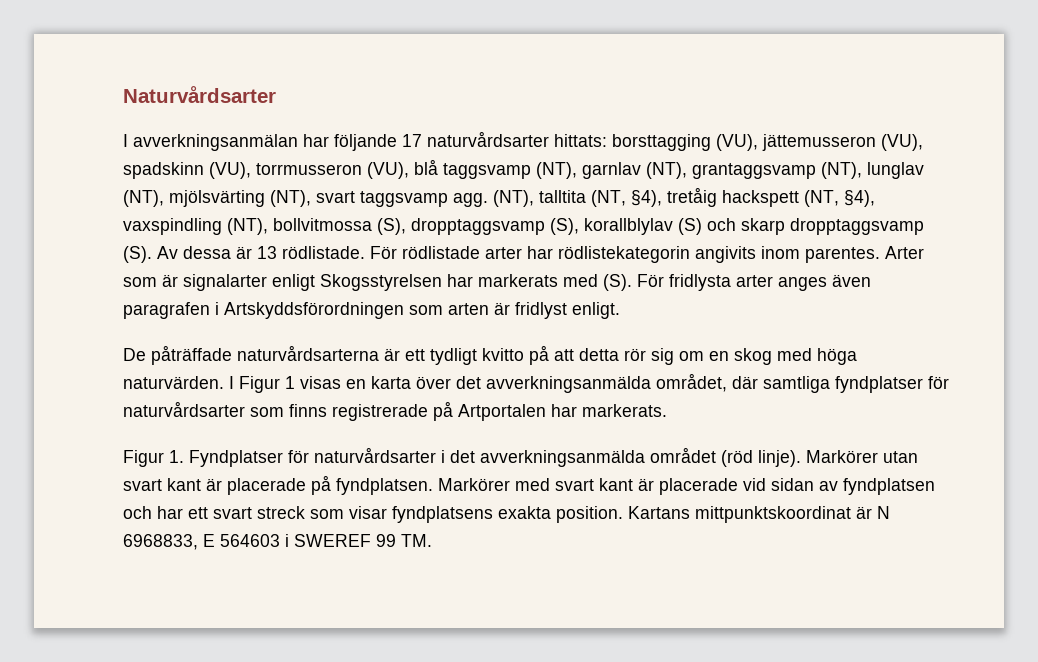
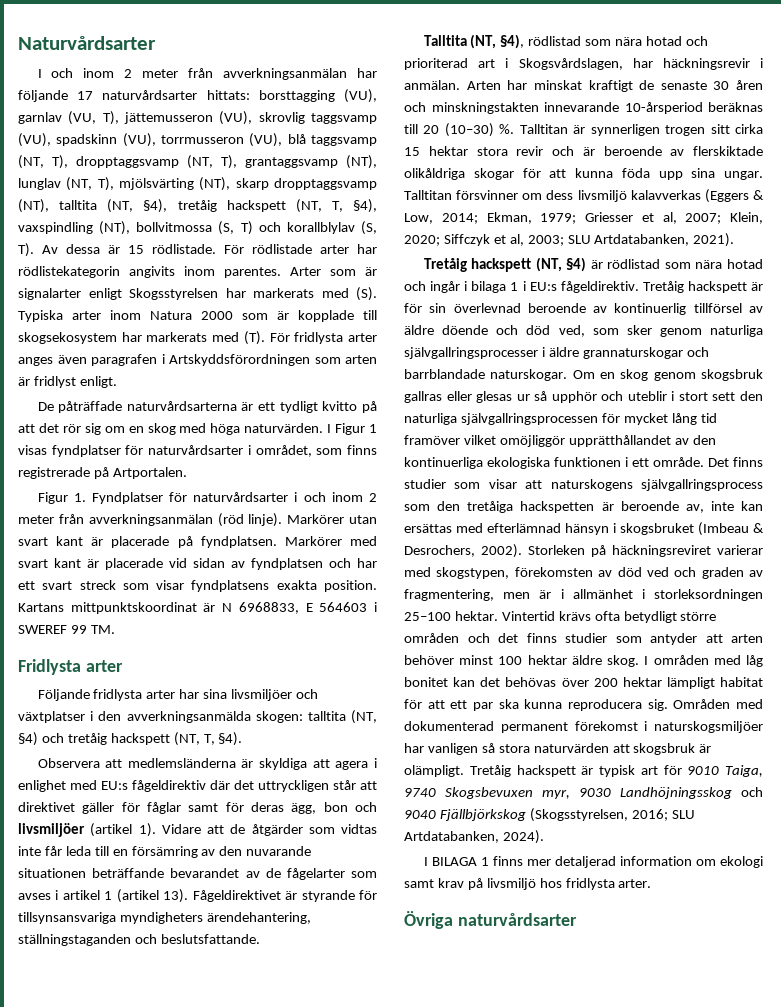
- I avverkningsanmälan har följande 17 naturvårdsarter hittats: borsttagging (VU), jättemusseron (VU), spadskinn (VU), torrmusseron (VU), blå taggsvamp (NT), garnlav (NT), grantaggsvamp (NT), lunglav (NT), mjölsvärting (NT), svart taggsvamp agg. (NT), talltita (NT, §4), tretåig hackspett (NT, §4), vaxspindling (NT), bollvitmossa (S), dropptaggsvamp (S), korallblylav (S) och skarp dropptaggsvamp (S). Av dessa är 13 rödlistade.
+ I och inom 2 meter från avverkningsanmälan har följande 17 naturvårdsarter hittats: borsttagging (VU), garnlav (VU, T), jättemusseron (VU), skrovlig taggsvamp (VU), spadskinn (VU), torrmusseron (VU), blå taggsvamp (NT, T), dropptaggsvamp (NT, T), grantaggsvamp (NT), lunglav (NT, T), mjölsvärting (NT), skarp dropptaggsvamp (NT), talltita (NT, §4), tretåig hackspett (NT, T, §4), vaxspindling (NT), bollvitmossa (S, T) och korallblylav (S, T). Av dessa är 15 rödlistade.
- Arter som är signalarter enligt Skogsstyrelsen har markerats med (S). För fridlysta arter anges även paragrafen i Artskyddsförordningen som arten är fridlyst enligt.
+ Arter som är signalarter enligt Skogsstyrelsen har markerats med (S). Typiska arter inom Natura 2000 som är kopplade till skogsekosystem har markerats med (T). För fridlysta arter anges även paragrafen i Artskyddsförordningen som arten är fridlyst enligt.
- De påträffade naturvårdsarterna är ett tydligt kvitto på att detta rör sig om en skog med höga naturvärden.
+ De påträffade naturvårdsarterna är ett tydligt kvitto på att det rör sig om en skog med höga naturvärden.
- I Figur 1 visas en karta över det avverkningsanmälda området, där samtliga fyndplatser för naturvårdsarter som finns registrerade på Artportalen har markerats.
+ I Figur 1 visas fyndplatser för naturvårdsarter i området, som finns registrerade på Artportalen.
- Figur 1. Fyndplatser för naturvårdsarter i det avverkningsanmälda området (röd linje).
+ Figur 1. Fyndplatser för naturvårdsarter i och inom 2 meter från avverkningsanmälan (röd linje).
+ Fridlysta arter
+ Följande fridlysta arter har sina livsmiljöer och växtplatser i den avverkningsanmälda skogen: talltita (NT, §4) och tretåig hackspett (NT, T, §4).
+ Observera att medlemsländerna är skyldiga att agera i enlighet med EU:s fågeldirektiv där det uttryckligen står att direktivet gäller för fåglar samt för deras ägg, bon och livsmiljöer (artikel 1). Vidare att de åtgärder som vidtas inte får leda till en försämring av den nuvarande situationen beträffande bevarandet av de fågelarter som avses i artikel 1 (artikel 13). Fågeldirektivet är styrande för tillsynsansvariga myndigheters ärendehantering, ställningstaganden och beslutsfattande.
+ Talltita (NT, §4), rödlistad som nära hotad och prioriterad art i Skogsvårdslagen, har häckningsrevir i anmälan. Arten har minskat kraftigt de senaste 30 åren och minskningstakten innevarande 10-årsperiod beräknas till 20 (10–30) %. Talltitan är synnerligen trogen sitt cirka 15 hektar stora revir och är beroende av flerskiktade olikåldriga skogar för att kunna föda upp sina ungar. Talltitan försvinner om dess livsmiljö kalavverkas (Eggers & Low, 2014; Ekman, 1979; Griesser et al, 2007; Klein, 2020; Siffczyk et al, 2003; SLU Artdatabanken, 2021).
+ Tretåig hackspett (NT, §4) är rödlistad som nära hotad och ingår i bilaga 1 i EU:s fågeldirektiv. Tretåig hackspett är för sin överlevnad beroende av kontinuerlig tillförsel av äldre döende och död ved, som sker genom naturliga självgallringsprocesser i äldre grannaturskogar och barrblandade naturskogar. Om en skog genom skogsbruk gallras eller glesas ur så upphör och uteblir i stort sett den naturliga självgallringsprocessen för mycket lång tid framöver vilket omöjliggör upprätthållandet av den kontinuerliga ekologiska funktionen i ett område. Det finns studier som visar att naturskogens självgallringsprocess som den tretåiga hackspetten är beroende av, inte kan ersättas med efterlämnad hänsyn i skogsbruket (Imbeau & Desrochers, 2002). Storleken på häckningsreviret varierar med skogstypen, förekomsten av död ved och graden av fragmentering, men är i allmänhet i storleksordningen 25–100 hektar. Vintertid krävs ofta betydligt större områden och det finns studier som antyder att arten behöver minst 100 hektar äldre skog. I områden med låg bonitet kan det behövas över 200 hektar lämpligt habitat för att ett par ska kunna reproducera sig. Områden med dokumenterad permanent förekomst i naturskogsmiljöer har vanligen så stora naturvärden att skogsbruk är olämpligt. Tretåig hackspett är typisk art för 9010 Taiga, 9740 Skogsbevuxen myr, 9030 Landhöjningsskog och 9040 Fjällbjörkskog (Skogsstyrelsen, 2016; SLU Artdatabanken, 2024).
+ I BILAGA 1 finns mer detaljerad information om ekologi samt krav på livsmiljö hos fridlysta arter.
+ Övriga naturvårdsarter

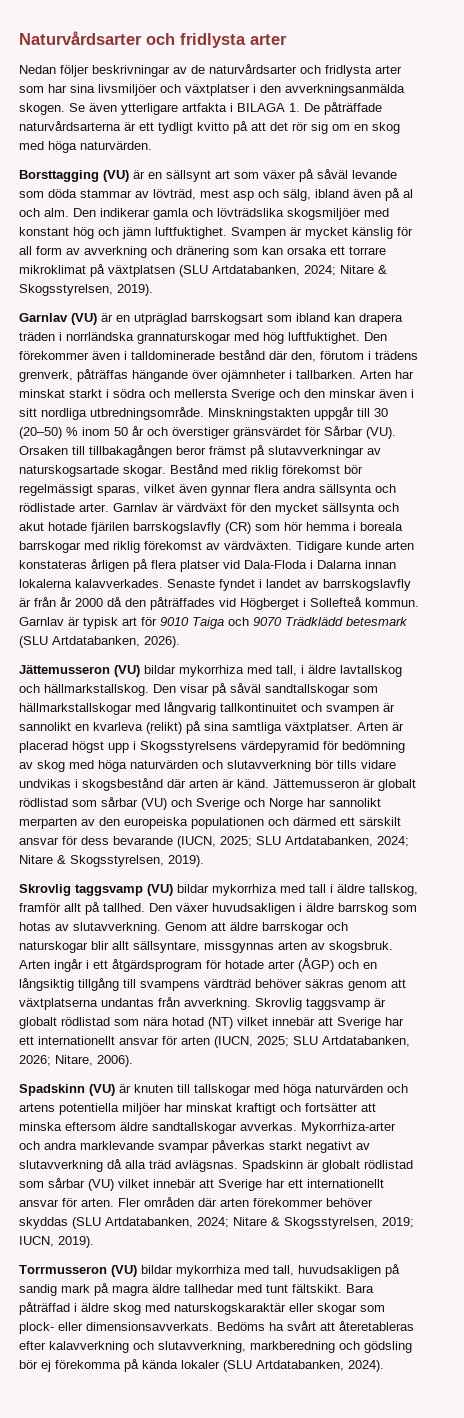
- Naturvårdsarter
- I och inom 2 meter från avverkningsanmälan har följande 17 naturvårdsarter hittats: borsttagging (VU), garnlav (VU, T), jättemusseron (VU), skrovlig taggsvamp (VU), spadskinn (VU), torrmusseron (VU), blå taggsvamp (NT, T), dropptaggsvamp (NT, T), grantaggsvamp (NT), lunglav (NT, T), mjölsvärting (NT), skarp dropptaggsvamp (NT), talltita (NT, §4), tretåig hackspett (NT, T, §4), vaxspindling (NT), bollvitmossa (S, T) och korallblylav (S, T). Av dessa är 15 rödlistade. För rödlistade arter har rödlistekategorin angivits inom parentes. Arter som är signalarter enligt Skogsstyrelsen har markerats med (S). Typiska arter inom Natura 2000 som är kopplade till skogsekosystem har markerats med (T). För fridlysta arter anges även paragrafen i Artskyddsförordningen som arten är fridlyst enligt.
- De påträffade naturvårdsarterna är ett tydligt kvitto på att det rör sig om en skog med höga naturvärden. I Figur 1 visas fyndplatser för naturvårdsarter i området, som finns registrerade på Artportalen.
- Figur 1. Fyndplatser för naturvårdsarter i och inom 2 meter från avverkningsanmälan (röd linje). Markörer utan svart kant är placerade på fyndplatsen. Markörer med svart kant är placerade vid sidan av fyndplatsen och har ett svart streck som visar fyndplatsens exakta position. Kartans mittpunktskoordinat är N 6968833, E 564603 i SWEREF 99 TM.
- Fridlysta arter
- Följande fridlysta arter har sina livsmiljöer och växtplatser i den avverkningsanmälda skogen: talltita (NT, §4) och tretåig hackspett (NT, T, §4).
- Observera att medlemsländerna är skyldiga att agera i enlighet med EU:s fågeldirektiv där det uttryckligen står att direktivet gäller för fåglar samt för deras ägg, bon och livsmiljöer (artikel 1). Vidare att de åtgärder som vidtas inte får leda till en försämring av den nuvarande situationen beträffande bevarandet av de fågelarter som avses i artikel 1 (artikel 13). Fågeldirektivet är styrande för tillsynsansvariga myndigheters ärendehantering, ställningstaganden och beslutsfattande.
- Talltita (NT, §4), rödlistad som nära hotad och prioriterad art i Skogsvårdslagen, har häckningsrevir i anmälan. Arten har minskat kraftigt de senaste 30 åren och minskningstakten innevarande 10-årsperiod beräknas till 20 (10–30) %. Talltitan är synnerligen trogen sitt cirka 15 hektar stora revir och är beroende av flerskiktade olikåldriga skogar för att kunna föda upp sina ungar. Talltitan försvinner om dess livsmiljö kalavverkas (Eggers & Low, 2014; Ekman, 1979; Griesser et al, 2007; Klein, 2020; Siffczyk et al, 2003; SLU Artdatabanken, 2021).
- Tretåig hackspett (NT, §4) är rödlistad som nära hotad och ingår i bilaga 1 i EU:s fågeldirektiv. Tretåig hackspett är för sin överlevnad beroende av kontinuerlig tillförsel av äldre döende och död ved, som sker genom naturliga självgallringsprocesser i äldre grannaturskogar och barrblandade naturskogar. Om en skog genom skogsbruk gallras eller glesas ur så upphör och uteblir i stort sett den naturliga självgallringsprocessen för mycket lång tid framöver vilket omöjliggör upprätthållandet av den kontinuerliga ekologiska funktionen i ett område. Det finns studier som visar att naturskogens självgallringsprocess som den tretåiga hackspetten är beroende av, inte kan ersättas med efterlämnad hänsyn i skogsbruket (Imbeau & Desrochers, 2002). Storleken på häckningsreviret varierar med skogstypen, förekomsten av död ved och graden av fragmentering, men är i allmänhet i storleksordningen 25–100 hektar. Vintertid krävs ofta betydligt större områden och det finns studier som antyder att arten behöver minst 100 hektar äldre skog. I områden med låg bonitet kan det behövas över 200 hektar lämpligt habitat för att ett par ska kunna reproducera sig. Områden med dokumenterad permanent förekomst i naturskogsmiljöer har vanligen så stora naturvärden att skogsbruk är olämpligt. Tretåig hackspett är typisk art för 9010 Taiga, 9740 Skogsbevuxen myr, 9030 Landhöjningsskog och 9040 Fjällbjörkskog (Skogsstyrelsen, 2016; SLU Artdatabanken, 2024).
- I BILAGA 1 finns mer detaljerad information om ekologi samt krav på livsmiljö hos fridlysta arter.
- Övriga naturvårdsarter
+ Naturvårdsarter och fridlysta arter
+ Nedan följer beskrivningar av de naturvårdsarter och fridlysta arter som har sina livsmiljöer och växtplatser i den avverkningsanmälda skogen. Se även ytterligare artfakta i BILAGA 1. De påträffade naturvårdsarterna är ett tydligt kvitto på att det rör sig om en skog med höga naturvärden.
+ Borsttagging (VU) är en sällsynt art som växer på såväl levande som döda stammar av lövträd, mest asp och sälg, ibland även på al och alm. Den indikerar gamla och lövträdslika skogsmiljöer med konstant hög och jämn luftfuktighet. Svampen är mycket känslig för all form av avverkning och dränering som kan orsaka ett torrare mikroklimat på växtplatsen (SLU Artdatabanken, 2024; Nitare & Skogsstyrelsen, 2019).
+ Garnlav (VU) är en utpräglad barrskogsart som ibland kan drapera träden i norrländska grannaturskogar med hög luftfuktighet. Den förekommer även i talldominerade bestånd där den, förutom i trädens grenverk, påträffas hängande över ojämnheter i tallbarken. Arten har minskat starkt i södra och mellersta Sverige och den minskar även i sitt nordliga utbredningsområde. Minskningstakten uppgår till 30 (20–50) % inom 50 år och överstiger gränsvärdet för Sårbar (VU). Orsaken till tillbakagången beror främst på slutavverkningar av naturskogsartade skogar. Bestånd med riklig förekomst bör regelmässigt sparas, vilket även gynnar flera andra sällsynta och rödlistade arter. Garnlav är värdväxt för den mycket sällsynta och akut hotade fjärilen barrskogslavfly (CR) som hör hemma i boreala barrskogar med riklig förekomst av värdväxten. Tidigare kunde arten konstateras årligen på flera platser vid Dala-Floda i Dalarna innan lokalerna kalavverkades. Senaste fyndet i landet av barrskogslavfly är från år 2000 då den påträffades vid Högberget i Sollefteå kommun. Garnlav är typisk art för 9010 Taiga och 9070 Trädklädd betesmark (SLU Artdatabanken, 2026).
+ Jättemusseron (VU) bildar mykorrhiza med tall, i äldre lavtallskog och hällmarkstallskog. Den visar på såväl sandtallskogar som hällmarkstallskogar med långvarig tallkontinuitet och svampen är sannolikt en kvarleva (relikt) på sina samtliga växtplatser. Arten är placerad högst upp i Skogsstyrelsens värdepyramid för bedömning av skog med höga naturvärden och slutavverkning bör tills vidare undvikas i skogsbestånd där arten är känd. Jättemusseron är globalt rödlistad som sårbar (VU) och Sverige och Norge har sannolikt merparten av den europeiska populationen och därmed ett särskilt ansvar för dess bevarande (IUCN, 2025; SLU Artdatabanken, 2024; Nitare & Skogsstyrelsen, 2019).
+ Skrovlig taggsvamp (VU) bildar mykorrhiza med tall i äldre tallskog, framför allt på tallhed. Den växer huvudsakligen i äldre barrskog som hotas av slutavverkning. Genom att äldre barrskogar och naturskogar blir allt sällsyntare, missgynnas arten av skogsbruk. Arten ingår i ett åtgärdsprogram för hotade arter (ÅGP) och en långsiktig tillgång till svampens värdträd behöver säkras genom att växtplatserna undantas från avverkning. Skrovlig taggsvamp är globalt rödlistad som nära hotad (NT) vilket innebär att Sverige har ett internationellt ansvar för arten (IUCN, 2025; SLU Artdatabanken, 2026; Nitare, 2006).
+ Spadskinn (VU) är knuten till tallskogar med höga naturvärden och artens potentiella miljöer har minskat kraftigt och fortsätter att minska eftersom äldre sandtallskogar avverkas. Mykorrhiza-arter och andra marklevande svampar påverkas starkt negativt av slutavverkning då alla träd avlägsnas. Spadskinn är globalt rödlistad som sårbar (VU) vilket innebär att Sverige har ett internationellt ansvar för arten. Fler områden där arten förekommer behöver skyddas (SLU Artdatabanken, 2024; Nitare & Skogsstyrelsen, 2019; IUCN, 2019).
+ Torrmusseron (VU) bildar mykorrhiza med tall, huvudsakligen på sandig mark på magra äldre tallhedar med tunt fältskikt. Bara påträffad i äldre skog med naturskogskaraktär eller skogar som plock- eller dimensionsavverkats. Bedöms ha svårt att återetableras efter kalavverkning och slutavverkning, markberedning och gödsling bör ej förekomma på kända lokaler (SLU Artdatabanken, 2024).

